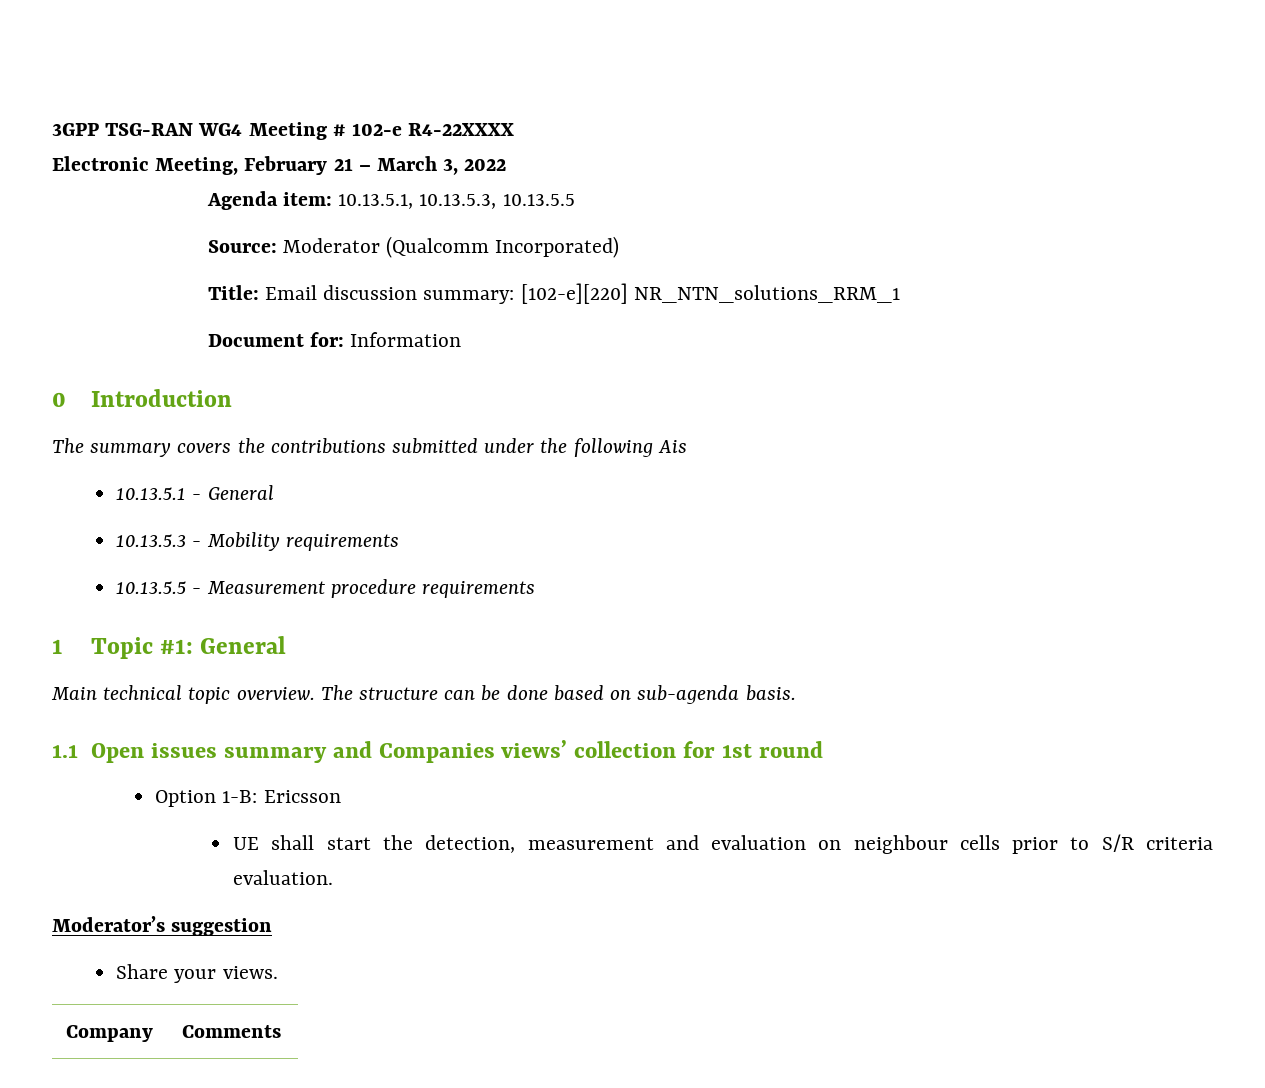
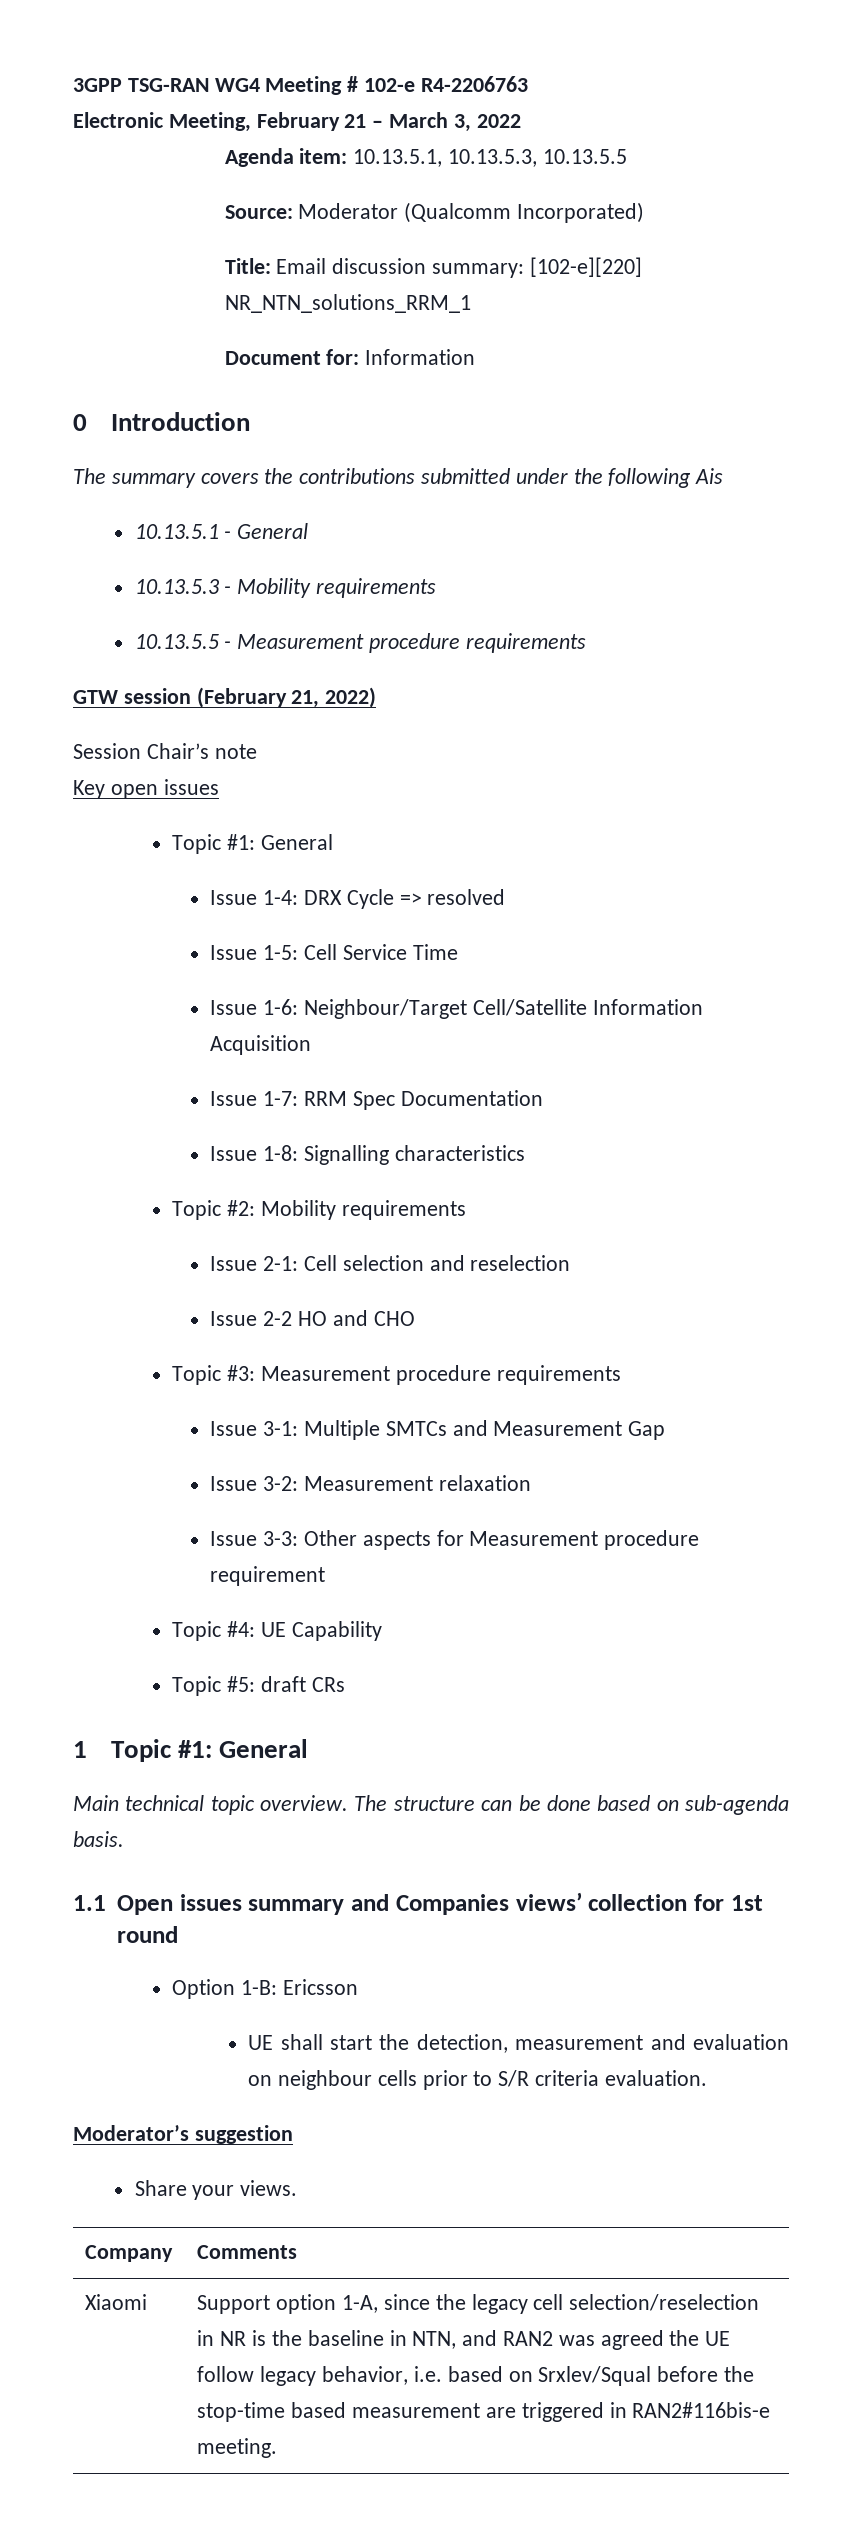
- 3GPP TSG-RAN WG4 Meeting # 102-e R4-22XXXX
+ 3GPP TSG-RAN WG4 Meeting # 102-e R4-2206763
+ GTW session (February 21, 2022)
+ Session Chair’s note
+ Key open issues
+ Topic #1: General
+ Issue 1-4: DRX Cycle => resolved
+ Issue 1-5: Cell Service Time
+ Issue 1-6: Neighbour/Target Cell/Satellite Information Acquisition
+ Issue 1-7: RRM Spec Documentation
+ Issue 1-8: Signalling characteristics
+ Topic #2: Mobility requirements
+ Issue 2-1: Cell selection and reselection
+ Issue 2-2 HO and CHO
+ Topic #3: Measurement procedure requirements
+ Issue 3-1: Multiple SMTCs and Measurement Gap
+ Issue 3-2: Measurement relaxation
+ Issue 3-3: Other aspects for Measurement procedure requirement
+ Topic #4: UE Capability
+ Topic #5: draft CRs
+ Xiaomi | Support option 1-A, since the legacy cell selection/reselection in NR is the baseline in NTN, and RAN2 was agreed the UE follow legacy behavior, i.e. based on Srxlev/Squal before the stop-time based measurement are triggered in RAN2#116bis-e meeting.

